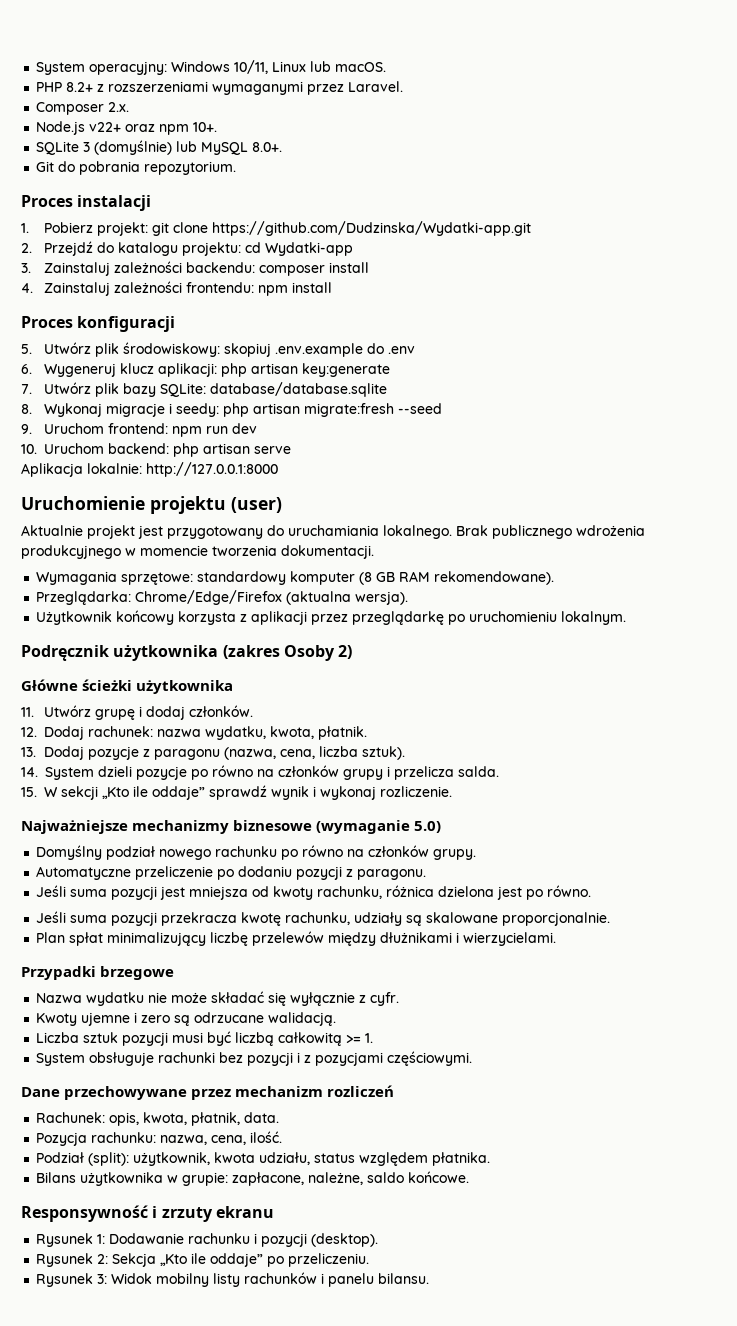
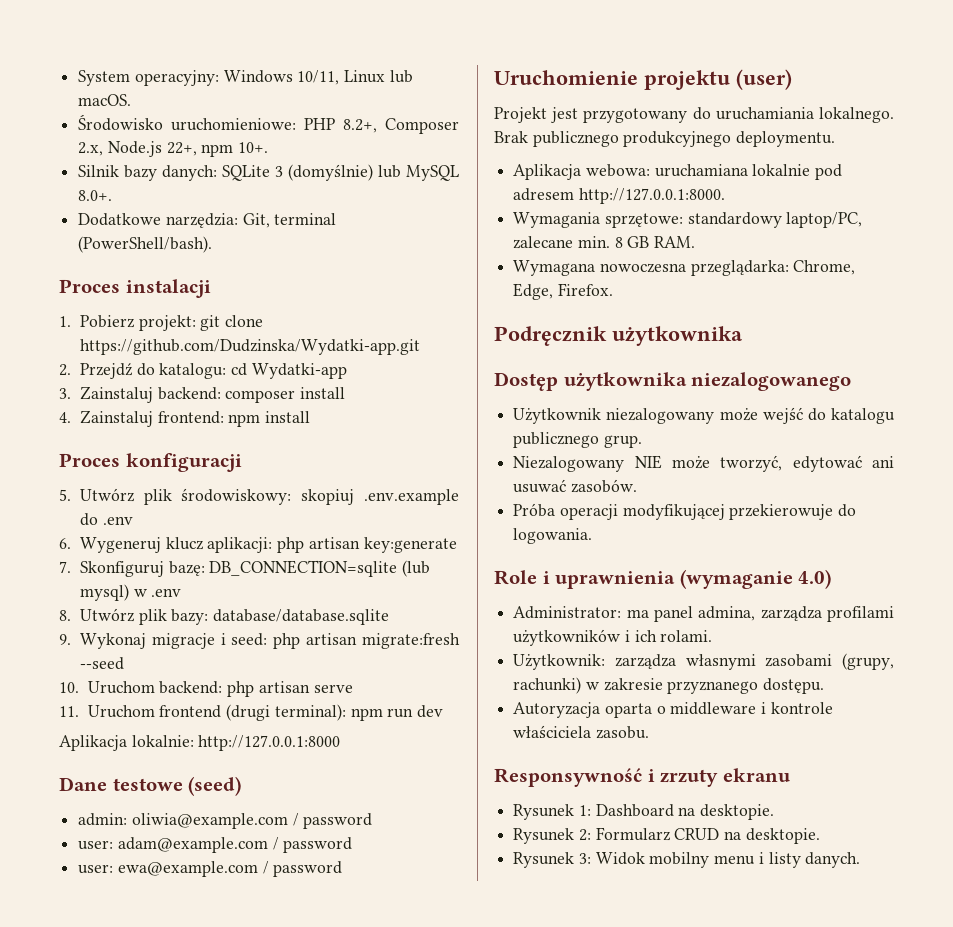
- PHP 8.2+ z rozszerzeniami wymaganymi przez Laravel.
- Composer 2.x.
- Node.js v22+ oraz npm 10+.
+ Środowisko uruchomieniowe: PHP 8.2+, Composer 2.x, Node.js 22+, npm 10+.
- SQLite 3 (domyślnie) lub MySQL 8.0+.
+ Silnik bazy danych: SQLite 3 (domyślnie) lub MySQL 8.0+.
- Git do pobrania repozytorium.
+ Dodatkowe narzędzia: Git, terminal (PowerShell/bash).
- 2. Przejdź do katalogu projektu: cd Wydatki-app
+ 2. Przejdź do katalogu: cd Wydatki-app
- 3. Zainstaluj zależności backendu: composer install
+ 3. Zainstaluj backend: composer install
- 4. Zainstaluj zależności frontendu: npm install
+ 4. Zainstaluj frontend: npm install
- 7. Utwórz plik bazy SQLite: database/database.sqlite
+ 7. Skonfiguruj bazę: DB_CONNECTION=sqlite (lub mysql) w .env
+ 8. Utwórz plik bazy: database/database.sqlite
- 8. Wykonaj migracje i seedy: php artisan migrate:fresh --seed
+ 9. Wykonaj migracje i seed: php artisan migrate:fresh --seed
- 9. Uruchom frontend: npm run dev
+ 11. Uruchom frontend (drugi terminal): npm run dev
  Aplikacja lokalnie: http://127.0.0.1:8000
+ Dane testowe (seed)
+ admin: oliwia@example.com / password
+ user: adam@example.com / password
+ user: ewa@example.com / password
- Aktualnie projekt jest przygotowany do uruchamiania lokalnego.
+ Projekt jest przygotowany do uruchamiania lokalnego.
- Brak publicznego wdrożenia produkcyjnego w momencie tworzenia dokumentacji.
- Wymagania sprzętowe: standardowy komputer (8 GB RAM rekomendowane).
- Przeglądarka: Chrome/Edge/Firefox (aktualna wersja).
- Użytkownik końcowy korzysta z aplikacji przez przeglądarkę po uruchomieniu lokalnym.
- Podręcznik użytkownika (zakres Osoby 2)
- Główne ścieżki użytkownika
- 11. Utwórz grupę i dodaj członków.
- 12. Dodaj rachunek: nazwa wydatku, kwota, płatnik.
- 13. Dodaj pozycje z paragonu (nazwa, cena, liczba sztuk).
- 14. System dzieli pozycje po równo na członków grupy i przelicza salda.
- 15. W sekcji „Kto ile oddaje” sprawdź wynik i wykonaj rozliczenie.
- Najważniejsze mechanizmy biznesowe (wymaganie 5.0)
- Domyślny podział nowego rachunku po równo na członków grupy.
- Automatyczne przeliczenie po dodaniu pozycji z paragonu.
- Jeśli suma pozycji jest mniejsza od kwoty rachunku, różnica dzielona jest po równo.
- Jeśli suma pozycji przekracza kwotę rachunku, udziały są skalowane proporcjonalnie.
- Plan spłat minimalizujący liczbę przelewów między dłużnikami i wierzycielami.
- Przypadki brzegowe
- Nazwa wydatku nie może składać się wyłącznie z cyfr.
- Kwoty ujemne i zero są odrzucane walidacją.
- Liczba sztuk pozycji musi być liczbą całkowitą >= 1.
- System obsługuje rachunki bez pozycji i z pozycjami częściowymi.
- Dane przechowywane przez mechanizm rozliczeń
- Rachunek: opis, kwota, płatnik, data.
- Pozycja rachunku: nazwa, cena, ilość.
- Podział (split): użytkownik, kwota udziału, status względem płatnika.
- Bilans użytkownika w grupie: zapłacone, należne, saldo końcowe.
+ Brak publicznego produkcyjnego deploymentu.
+ Aplikacja webowa: uruchamiana lokalnie pod adresem http://127.0.0.1:8000.
+ Wymagania sprzętowe: standardowy laptop/PC, zalecane min. 8 GB RAM.
+ Wymagana nowoczesna przeglądarka: Chrome, Edge, Firefox.
+ Podręcznik użytkownika
+ Dostęp użytkownika niezalogowanego
+ Użytkownik niezalogowany może wejść do katalogu publicznego grup.
+ Niezalogowany NIE może tworzyć, edytować ani usuwać zasobów.
+ Próba operacji modyfikującej przekierowuje do logowania.
+ Role i uprawnienia (wymaganie 4.0)
+ Administrator: ma panel admina, zarządza profilami użytkowników i ich rolami.
+ Użytkownik: zarządza własnymi zasobami (grupy, rachunki) w zakresie przyznanego dostępu.
+ Autoryzacja oparta o middleware i kontrole właściciela zasobu.
- Rysunek 1: Dodawanie rachunku i pozycji (desktop).
- Rysunek 2: Sekcja „Kto ile oddaje” po przeliczeniu.
+ Rysunek 1: Dashboard na desktopie.
+ Rysunek 2: Formularz CRUD na desktopie.
- Rysunek 3: Widok mobilny listy rachunków i panelu bilansu.
+ Rysunek 3: Widok mobilny menu i listy danych.

